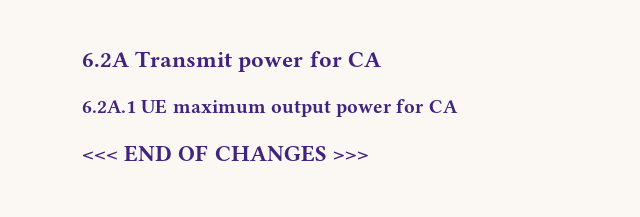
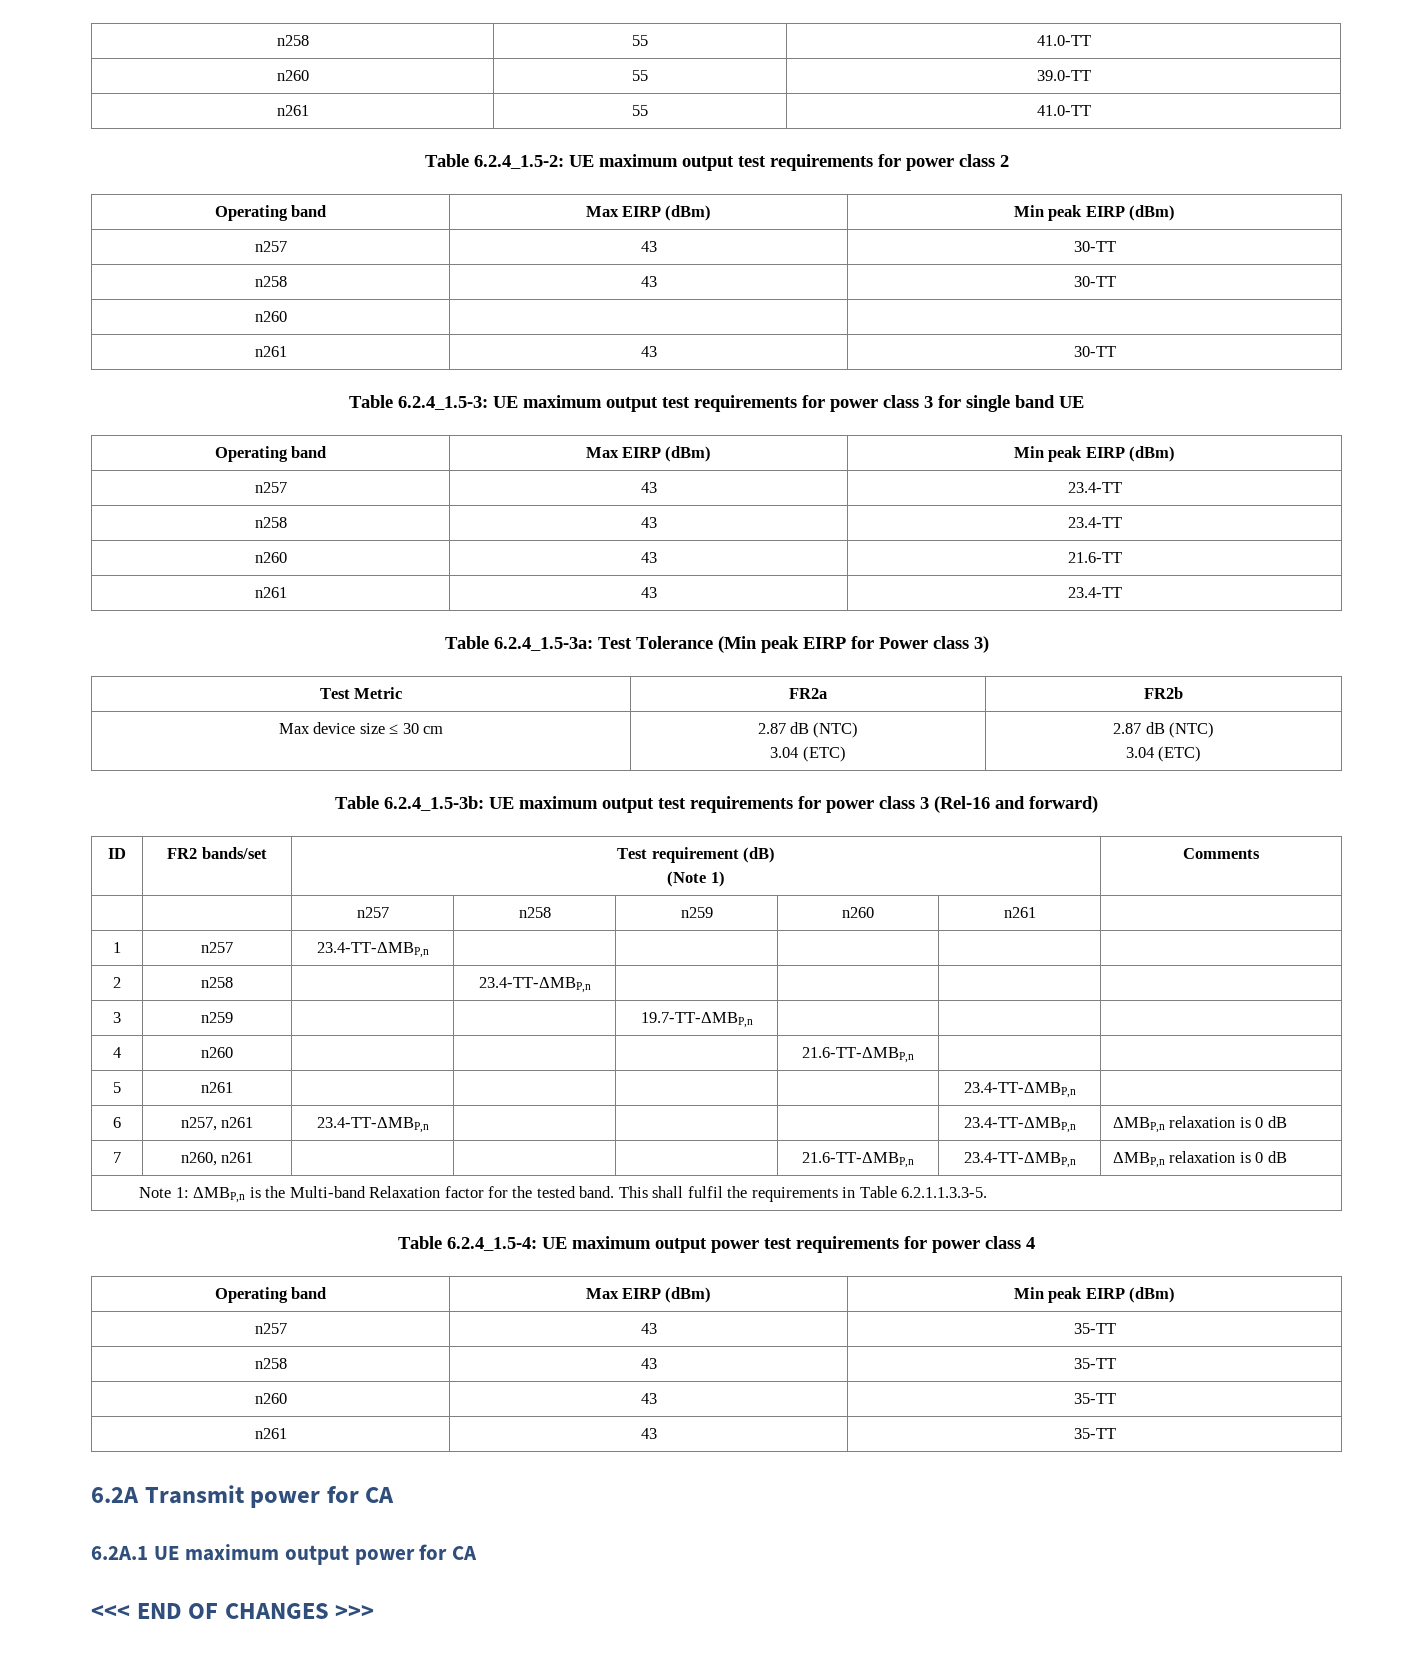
+ n258 | 55 | 41.0-TT
+ n260 | 55 | 39.0-TT
+ n261 | 55 | 41.0-TT
+ Table 6.2.4_1.5-2: UE maximum output test requirements for power class 2
+ Operating band | Max EIRP (dBm) | Min peak EIRP (dBm)
+ n257 | 43 | 30-TT
+ n258 | 43 | 30-TT
+ n260 | |
+ n261 | 43 | 30-TT
+ Table 6.2.4_1.5-3: UE maximum output test requirements for power class 3 for single band UE
+ Operating band | Max EIRP (dBm) | Min peak EIRP (dBm)
+ n257 | 43 | 23.4-TT
+ n258 | 43 | 23.4-TT
+ n260 | 43 | 21.6-TT
+ n261 | 43 | 23.4-TT
+ Table 6.2.4_1.5-3a: Test Tolerance (Min peak EIRP for Power class 3)
+ Test Metric | FR2a | FR2b
+ Max device size ≤ 30 cm | 2.87 dB (NTC)
+ 3.04 (ETC) | 2.87 dB (NTC)
+ 3.04 (ETC)
+ Table 6.2.4_1.5-3b: UE maximum output test requirements for power class 3 (Rel-16 and forward)
+ ID | FR2 bands/set | Test requirement (dB)
+ (Note 1) | Comments
+ | | n257 | n258 | n259 | n260 | n261 |
+ 1 | n257 | 23.4-TT-ΔMBP,n | | | | |
+ 2 | n258 | | 23.4-TT-ΔMBP,n | | | |
+ 3 | n259 | | | 19.7-TT-ΔMBP,n | | |
+ 4 | n260 | | | | 21.6-TT-ΔMBP,n | |
+ 5 | n261 | | | | | 23.4-TT-ΔMBP,n |
+ 6 | n257, n261 | 23.4-TT-ΔMBP,n | | | | 23.4-TT-ΔMBP,n | ΔMBP,n relaxation is 0 dB
+ 7 | n260, n261 | | | | 21.6-TT-ΔMBP,n | 23.4-TT-ΔMBP,n | ΔMBP,n relaxation is 0 dB
+ Note 1: ΔMBP,n is the Multi-band Relaxation factor for the tested band. This shall fulfil the requirements in Table 6.2.1.1.3.3-5.
+ Table 6.2.4_1.5-4: UE maximum output power test requirements for power class 4
+ Operating band | Max EIRP (dBm) | Min peak EIRP (dBm)
+ n257 | 43 | 35-TT
+ n258 | 43 | 35-TT
+ n260 | 43 | 35-TT
+ n261 | 43 | 35-TT

